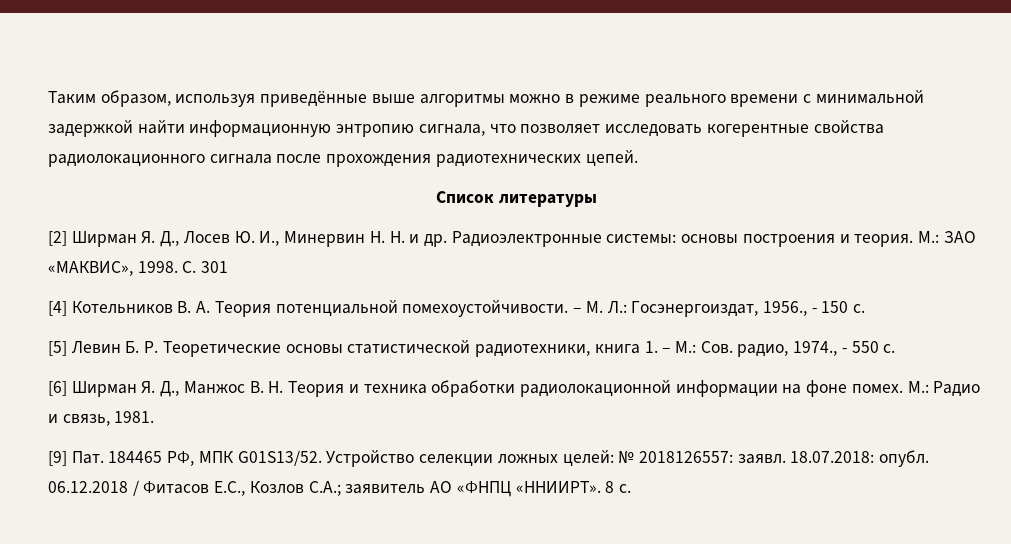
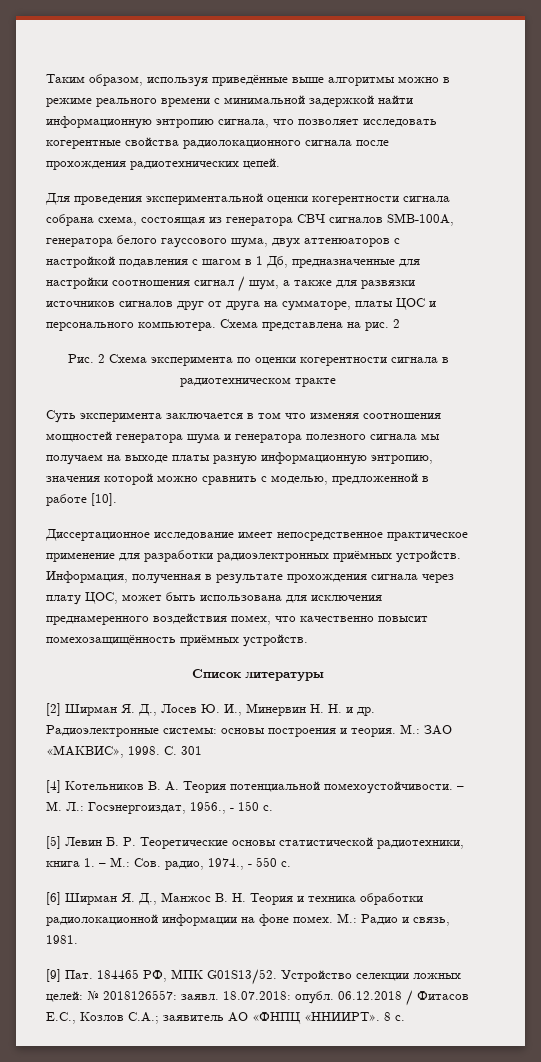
+ Для проведения экспериментальной оценки когерентности сигнала собрана схема, состоящая из генератора СВЧ сигналов SMB-100A, генератора белого гауссового шума, двух аттенюаторов с настройкой подавления с шагом в 1 Дб, предназначенные для настройки соотношения сигнал / шум, а также для развязки источников сигналов друг от друга на сумматоре, платы ЦОС и персонального компьютера. Схема представлена на рис. 2
+ Рис. 2 Схема эксперимента по оценки когерентности сигнала в радиотехническом тракте
+ Суть эксперимента заключается в том что изменяя соотношения мощностей генератора шума и генератора полезного сигнала мы получаем на выходе платы разную информационную энтропию, значения которой можно сравнить с моделью, предложенной в работе [10].
+ Диссертационное исследование имеет непосредственное практическое применение для разработки радиоэлектронных приёмных устройств. Информация, полученная в результате прохождения сигнала через плату ЦОС, может быть использована для исключения преднамеренного воздействия помех, что качественно повысит помехозащищённость приёмных устройств.

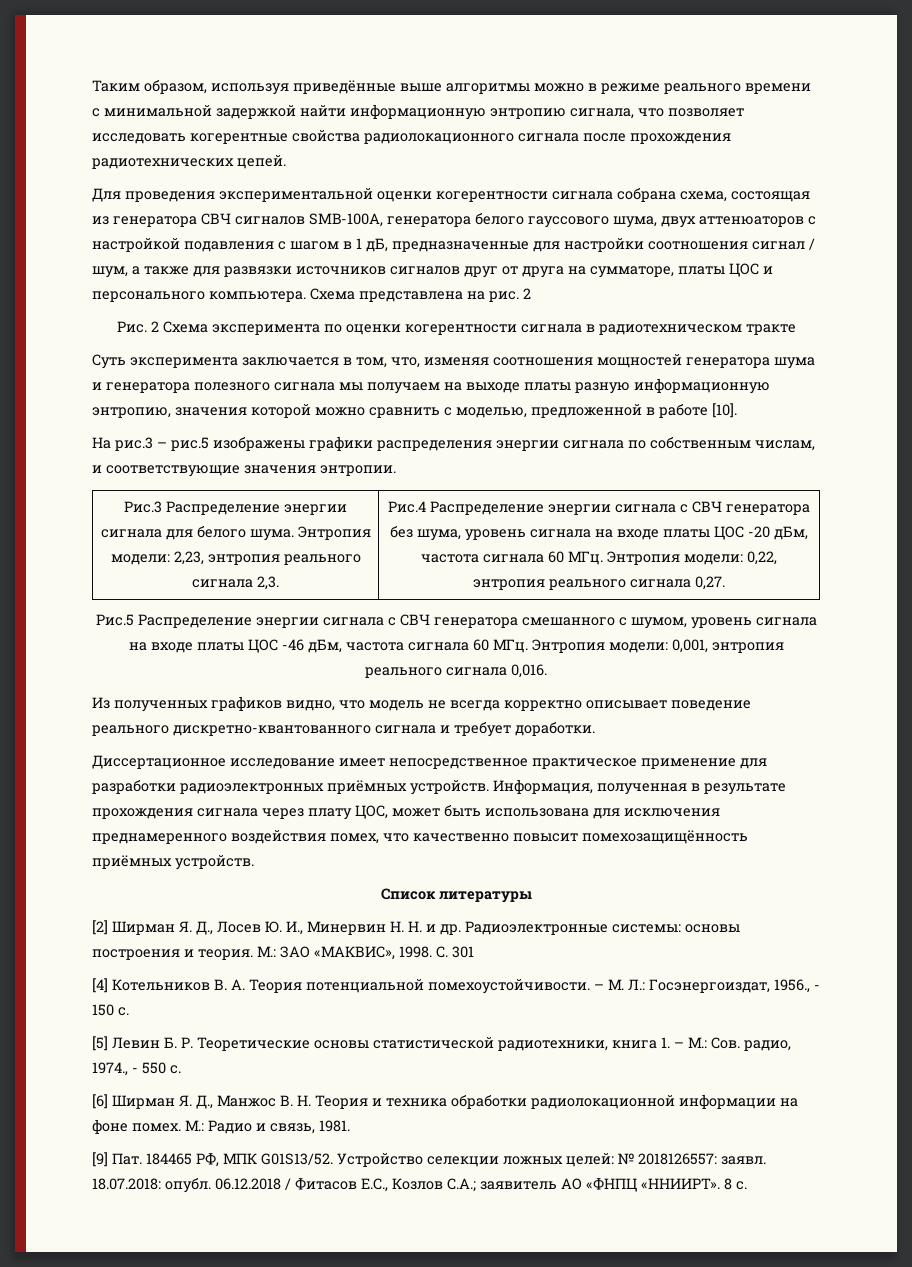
- Для проведения экспериментальной оценки когерентности сигнала собрана схема, состоящая из генератора СВЧ сигналов SMB-100A, генератора белого гауссового шума, двух аттенюаторов с настройкой подавления с шагом в 1 Дб, предназначенные для настройки соотношения сигнал / шум, а также для развязки источников сигналов друг от друга на сумматоре, платы ЦОС и персонального компьютера.
+ Для проведения экспериментальной оценки когерентности сигнала собрана схема, состоящая из генератора СВЧ сигналов SMB-100A, генератора белого гауссового шума, двух аттенюаторов с настройкой подавления с шагом в 1 дБ, предназначенные для настройки соотношения сигнал / шум, а также для развязки источников сигналов друг от друга на сумматоре, платы ЦОС и персонального компьютера.
- Суть эксперимента заключается в том что изменяя соотношения мощностей генератора шума и генератора полезного сигнала мы получаем на выходе платы разную информационную энтропию, значения которой можно сравнить с моделью, предложенной в работе [10].
+ Суть эксперимента заключается в том, что, изменяя соотношения мощностей генератора шума и генератора полезного сигнала мы получаем на выходе платы разную информационную энтропию, значения которой можно сравнить с моделью, предложенной в работе [10].
+ На рис.3 – рис.5 изображены графики распределения энергии сигнала по собственным числам, и соответствующие значения энтропии.
+ Рис.3 Распределение энергии сигнала для белого шума. Энтропия модели: 2,23, энтропия реального сигнала 2,3. | Рис.4 Распределение энергии сигнала с СВЧ генератора без шума, уровень сигнала на входе платы ЦОС -20 дБм, частота сигнала 60 МГц. Энтропия модели: 0,22, энтропия реального сигнала 0,27.
+ Рис.5 Распределение энергии сигнала с СВЧ генератора смешанного с шумом, уровень сигнала на входе платы ЦОС -46 дБм, частота сигнала 60 МГц. Энтропия модели: 0,001, энтропия реального сигнала 0,016.
+ Из полученных графиков видно, что модель не всегда корректно описывает поведение реального дискретно-квантованного сигнала и требует доработки.

